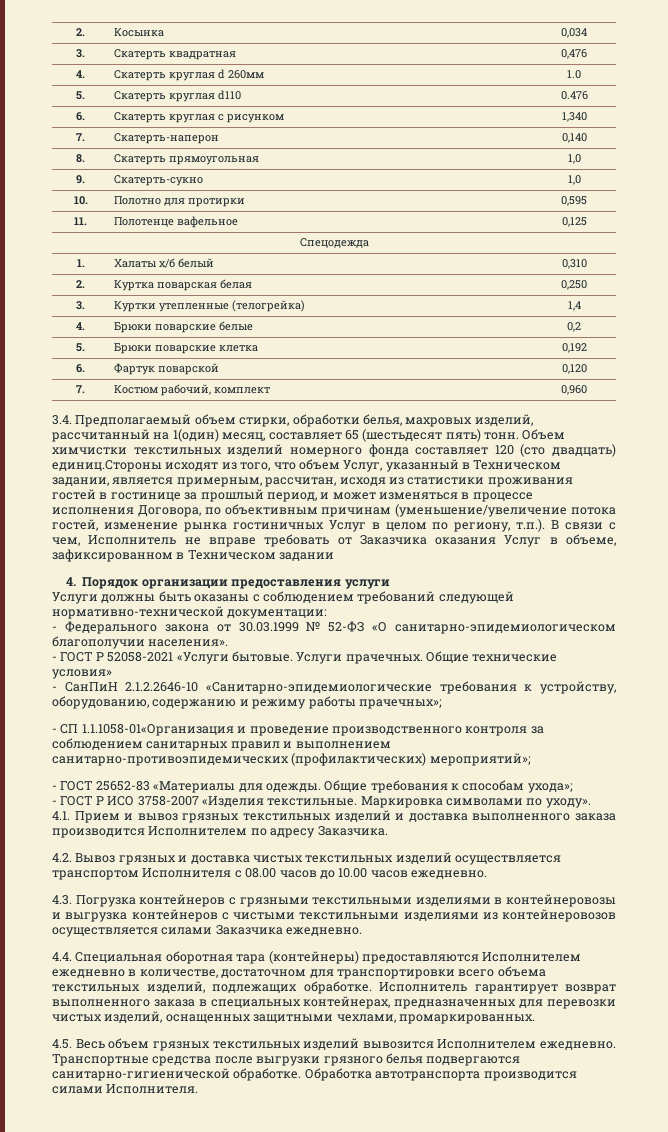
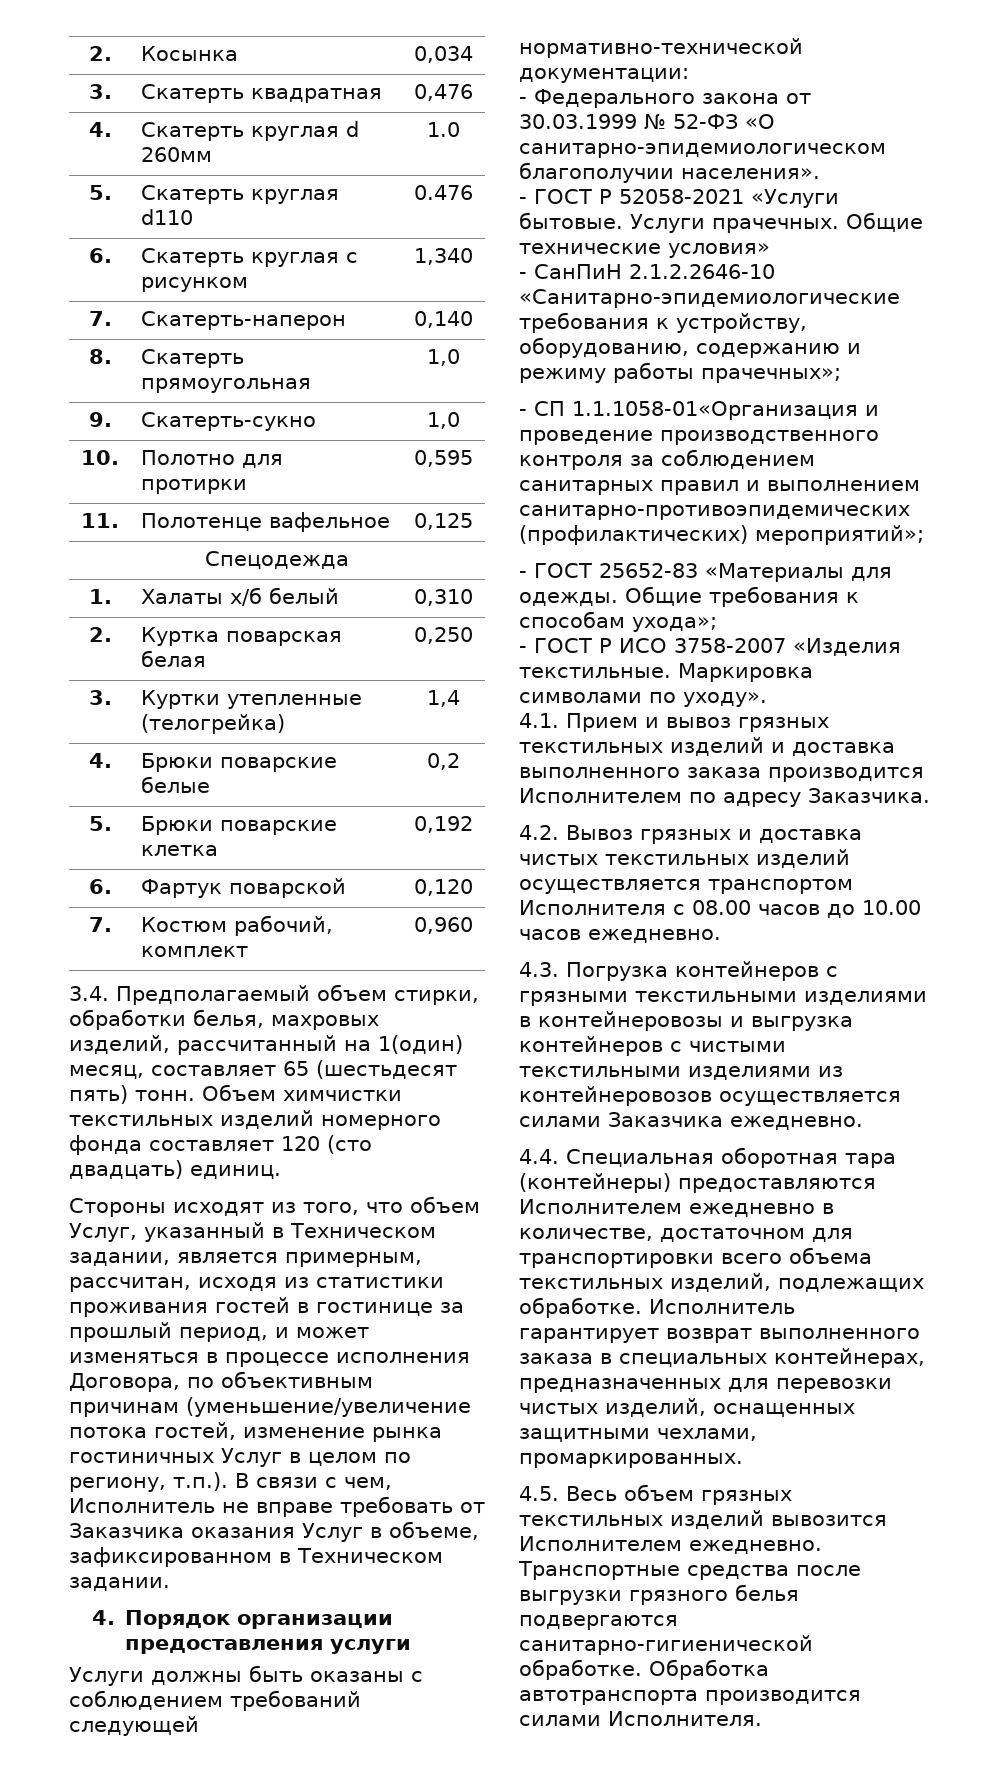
- Объем химчистки текстильных изделий номерного фонда составляет 120 (сто двадцать) единиц.Стороны исходят из того, что объем Услуг, указанный в Техническом задании, является примерным, рассчитан, исходя из статистики проживания гостей в гостинице за прошлый период, и может изменяться в процессе исполнения Договора, по объективным причинам (уменьшение/увеличение потока гостей, изменение рынка гостиничных Услуг в целом по региону, т.п.). В связи с чем, Исполнитель не вправе требовать от Заказчика оказания Услуг в объеме, зафиксированном в Техническом задании
+ Объем химчистки текстильных изделий номерного фонда составляет 120 (сто двадцать) единиц.
+ Стороны исходят из того, что объем Услуг, указанный в Техническом задании, является примерным, рассчитан, исходя из статистики проживания гостей в гостинице за прошлый период, и может изменяться в процессе исполнения Договора, по объективным причинам (уменьшение/увеличение потока гостей, изменение рынка гостиничных Услуг в целом по региону, т.п.). В связи с чем, Исполнитель не вправе требовать от Заказчика оказания Услуг в объеме, зафиксированном в Техническом задании.

